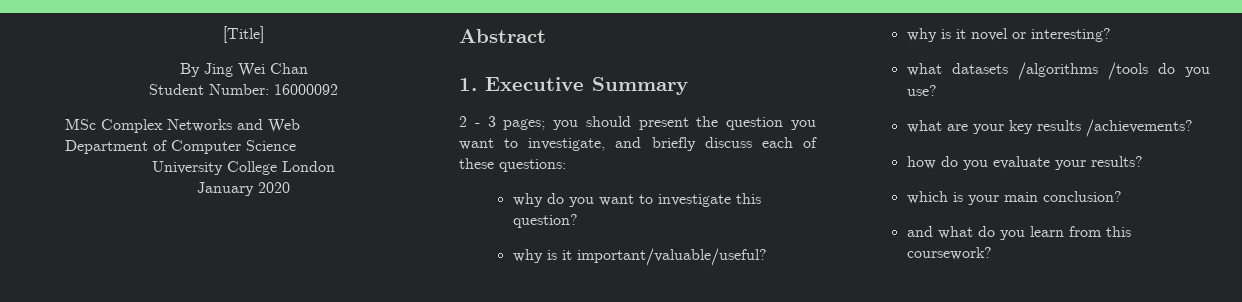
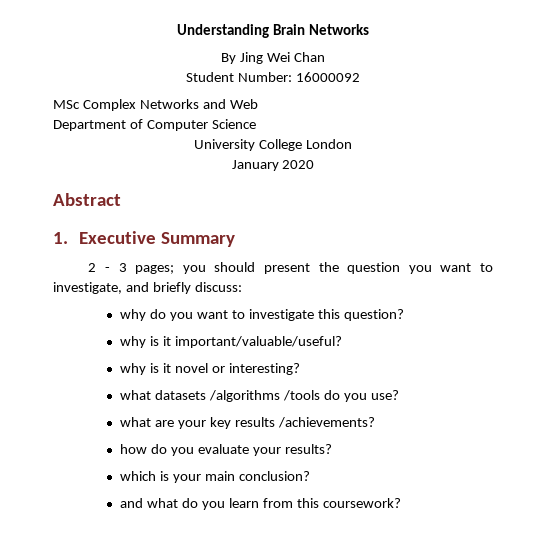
- [Title]
+ Understanding Brain Networks
- 2 - 3 pages; you should present the question you want to investigate, and briefly discuss each of these questions:
+ 2 - 3 pages; you should present the question you want to investigate, and briefly discuss:

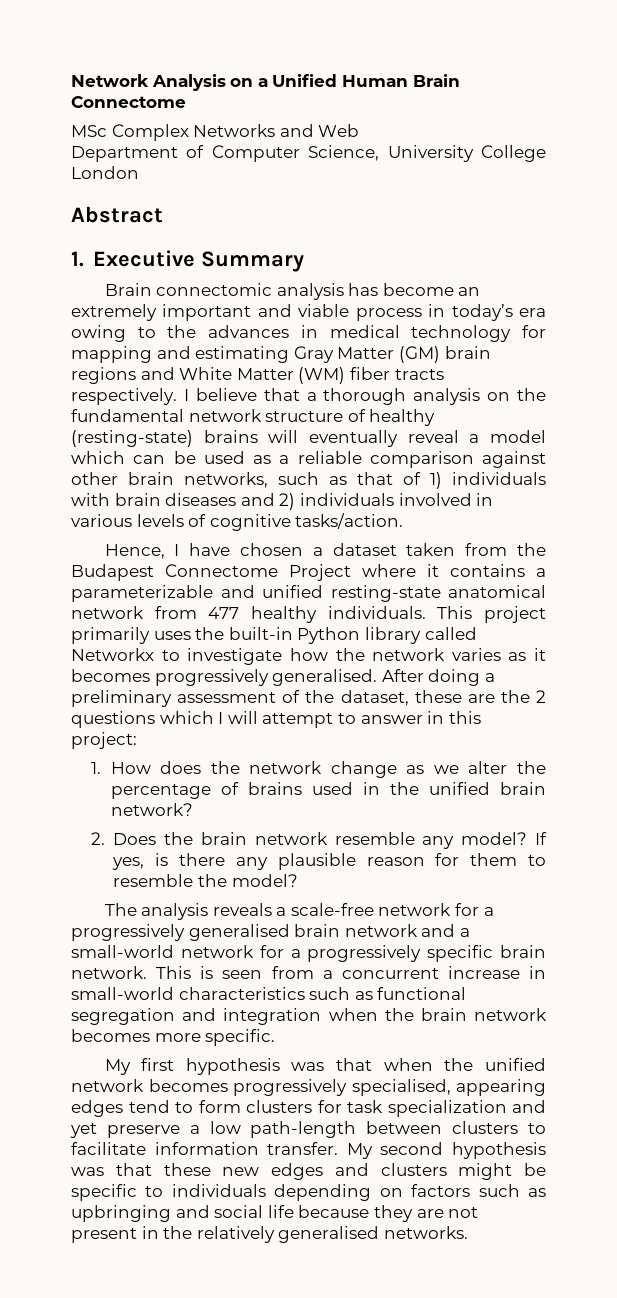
- Understanding Brain Networks
- By Jing Wei Chan
- Student Number: 16000092
+ Network Analysis on a Unified Human Brain Connectome
- Department of Computer Science
- University College London
+ Department of Computer Science, University College London
- January 2020
- 2 - 3 pages; you should present the question you want to investigate, and briefly discuss:
- why do you want to investigate this question?
- why is it important/valuable/useful?
- why is it novel or interesting?
- what datasets /algorithms /tools do you use?
- what are your key results /achievements?
- how do you evaluate your results?
- which is your main conclusion?
- and what do you learn from this coursework?
+ Brain connectomic analysis has become an extremely important and viable process in today’s era owing to the advances in medical technology for mapping and estimating Gray Matter (GM) brain regions and White Matter (WM) fiber tracts respectively. I believe that a thorough analysis on the fundamental network structure of healthy (resting-state) brains will eventually reveal a model which can be used as a reliable comparison against other brain networks, such as that of 1) individuals with brain diseases and 2) individuals involved in various levels of cognitive tasks/action.
+ Hence, I have chosen a dataset taken from the Budapest Connectome Project where it contains a parameterizable and unified resting-state anatomical network from 477 healthy individuals. This project primarily uses the built-in Python library called Networkx to investigate how the network varies as it becomes progressively generalised. After doing a preliminary assessment of the dataset, these are the 2 questions which I will attempt to answer in this project:
+ 1. How does the network change as we alter the percentage of brains used in the unified brain network?
+ 2. Does the brain network resemble any model? If yes, is there any plausible reason for them to resemble the model?
+ The analysis reveals a scale-free network for a progressively generalised brain network and a small-world network for a progressively specific brain network. This is seen from a concurrent increase in small-world characteristics such as functional segregation and integration when the brain network becomes more specific.
+ My first hypothesis was that when the unified network becomes progressively specialised, appearing edges tend to form clusters for task specialization and yet preserve a low path-length between clusters to facilitate information transfer. My second hypothesis was that these new edges and clusters might be specific to individuals depending on factors such as upbringing and social life because they are not present in the relatively generalised networks.

